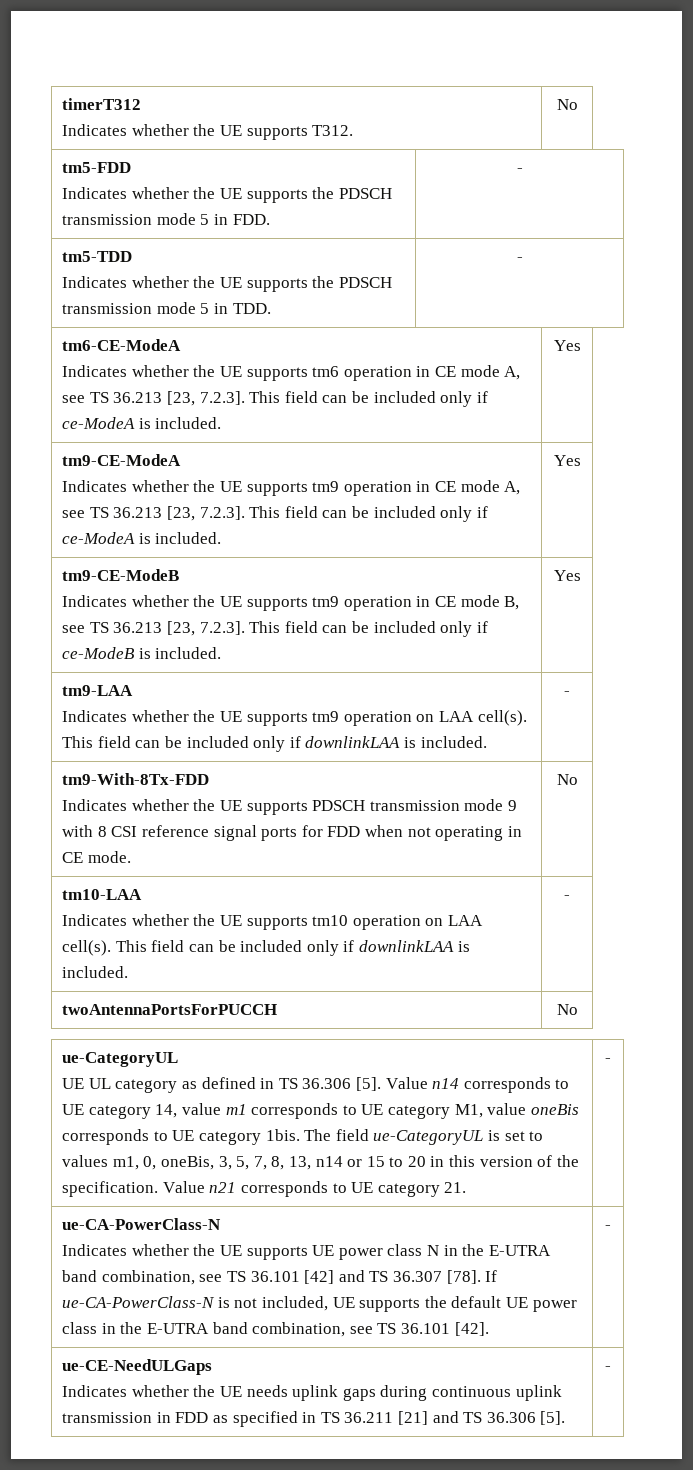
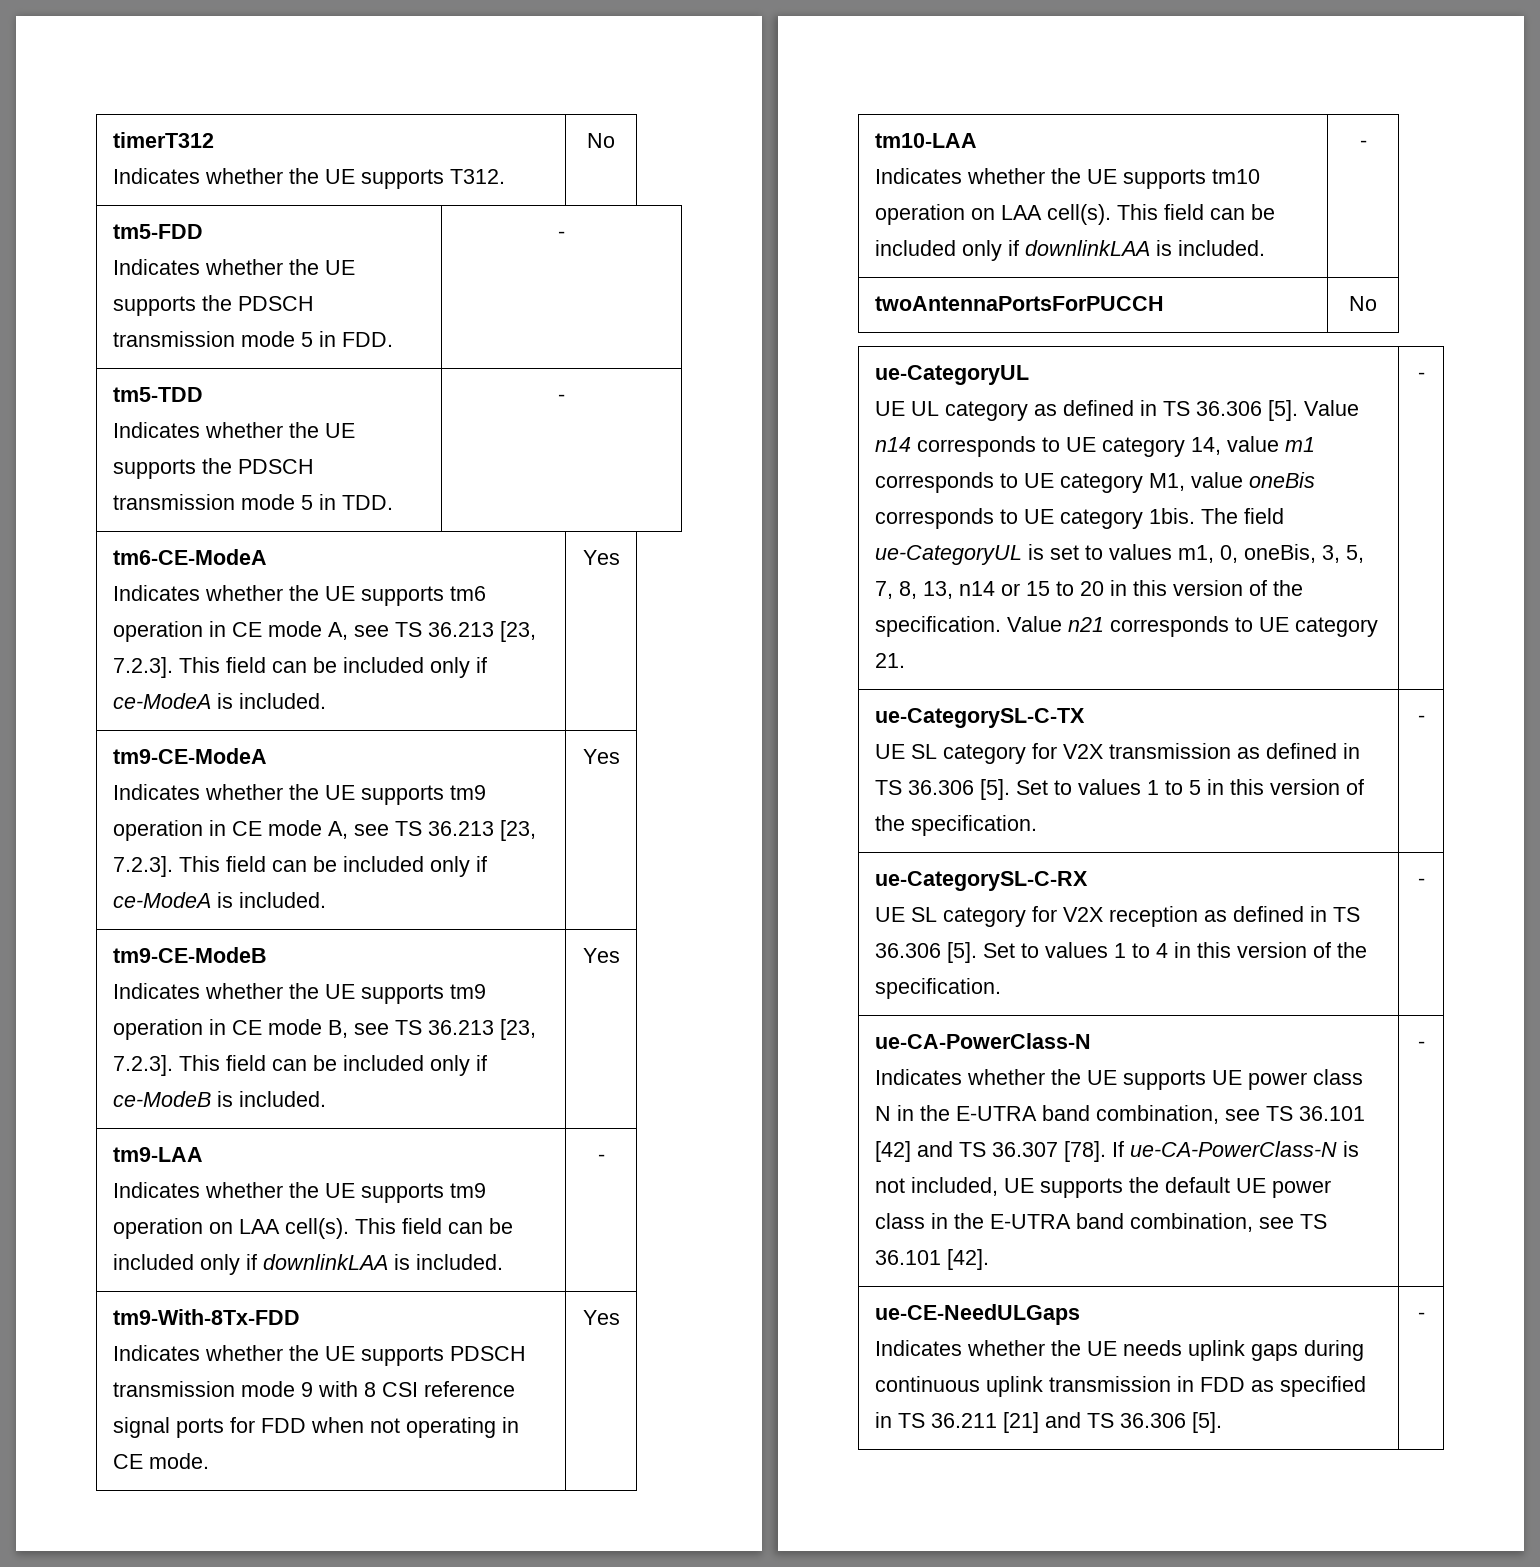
  tm9-With-8Tx-FDD
- Indicates whether the UE supports PDSCH transmission mode 9 with 8 CSI reference signal ports for FDD when not operating in CE mode. | No
+ Indicates whether the UE supports PDSCH transmission mode 9 with 8 CSI reference signal ports for FDD when not operating in CE mode. | Yes
+ ue-CategorySL-C-TX
+ UE SL category for V2X transmission as defined in TS 36.306 [5]. Set to values 1 to 5 in this version of the specification. | -
+ ue-CategorySL-C-RX
+ UE SL category for V2X reception as defined in TS 36.306 [5]. Set to values 1 to 4 in this version of the specification. | -

